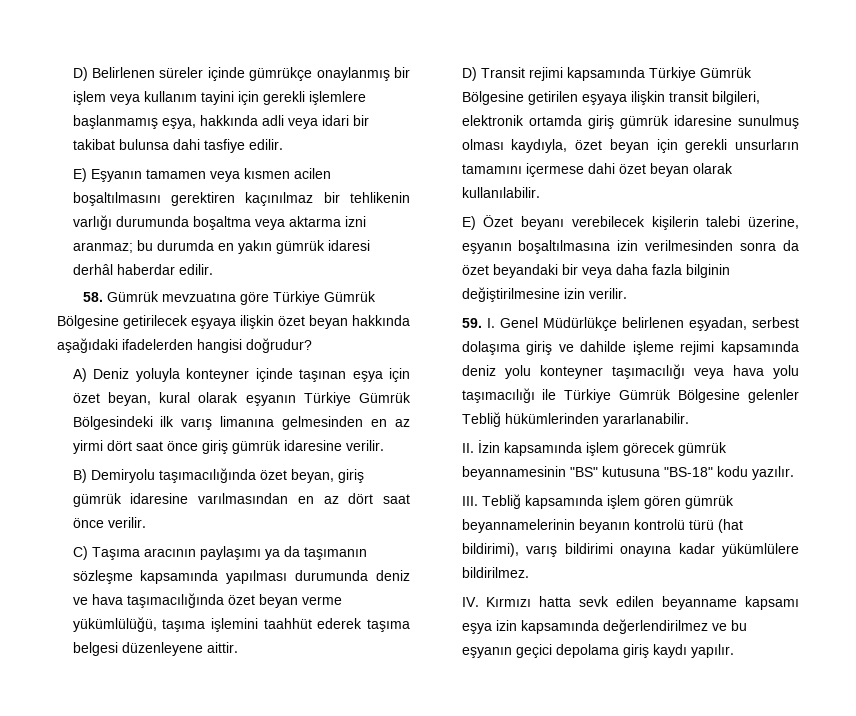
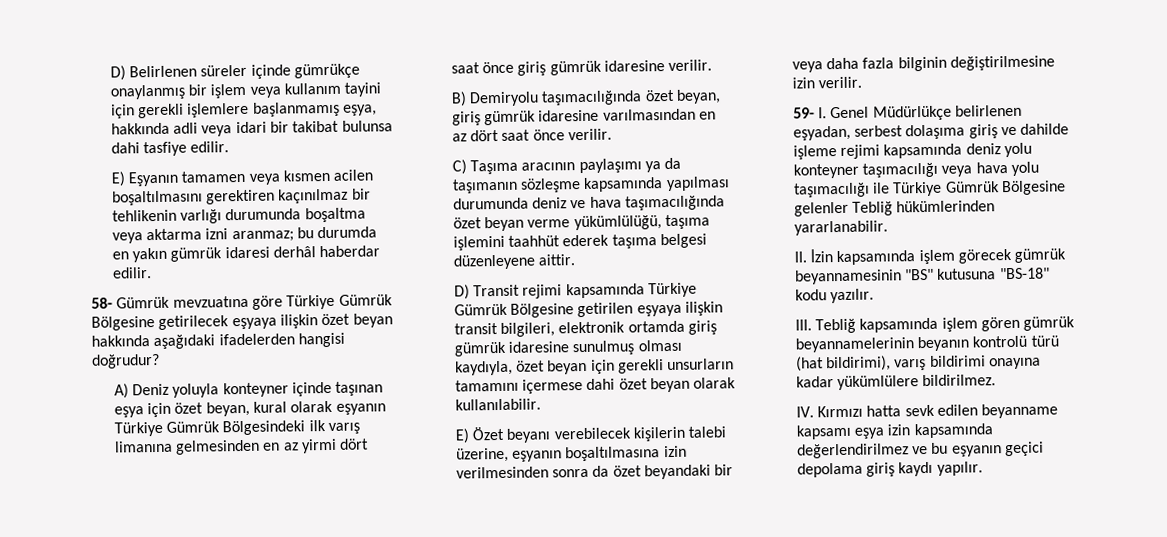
- 58. Gümrük mevzuatına göre Türkiye Gümrük Bölgesine getirilecek eşyaya ilişkin özet beyan hakkında aşağıdaki ifadelerden hangisi doğrudur?
+ 58- Gümrük mevzuatına göre Türkiye Gümrük Bölgesine getirilecek eşyaya ilişkin özet beyan hakkında aşağıdaki ifadelerden hangisi doğrudur?
- 59. I. Genel Müdürlükçe belirlenen eşyadan, serbest dolaşıma giriş ve dahilde işleme rejimi kapsamında deniz yolu konteyner taşımacılığı veya hava yolu taşımacılığı ile Türkiye Gümrük Bölgesine gelenler Tebliğ hükümlerinden yararlanabilir.
+ 59- I. Genel Müdürlükçe belirlenen eşyadan, serbest dolaşıma giriş ve dahilde işleme rejimi kapsamında deniz yolu konteyner taşımacılığı veya hava yolu taşımacılığı ile Türkiye Gümrük Bölgesine gelenler Tebliğ hükümlerinden yararlanabilir.

